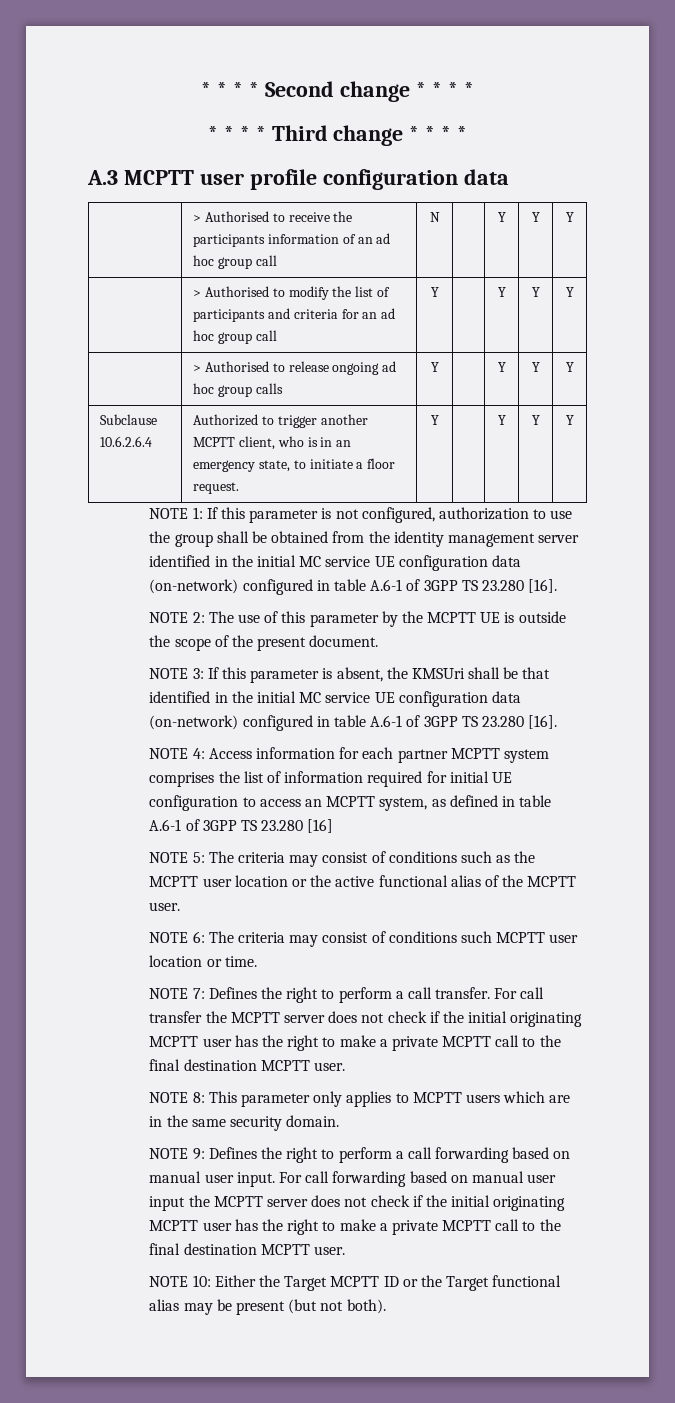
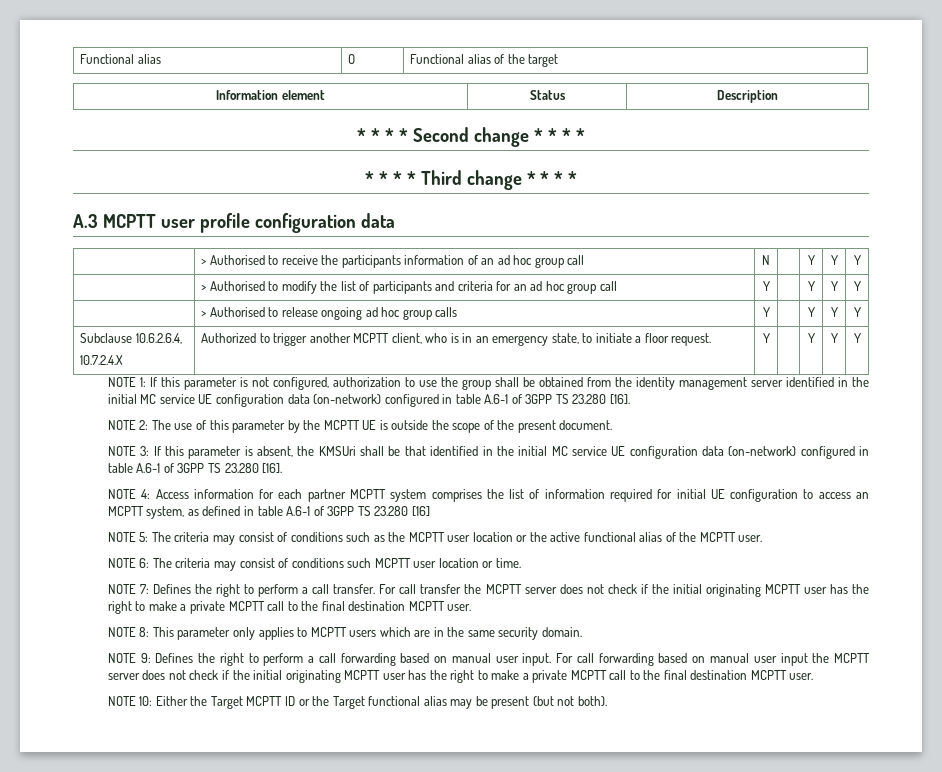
+ Functional alias | O | Functional alias of the target
+ Information element | Status | Description
- Subclause 10.6.2.6.4 | Authorized to trigger another MCPTT client, who is in an emergency state, to initiate a floor request. | Y | | Y | Y | Y
+ Subclause 10.6.2.6.4,
+ 10.7.2.4.X | Authorized to trigger another MCPTT client, who is in an emergency state, to initiate a floor request. | Y | | Y | Y | Y

